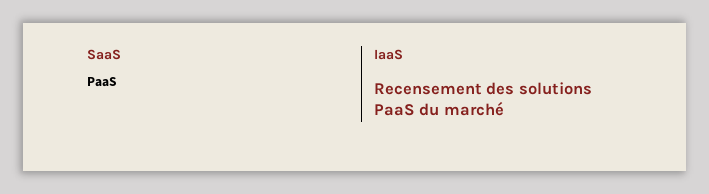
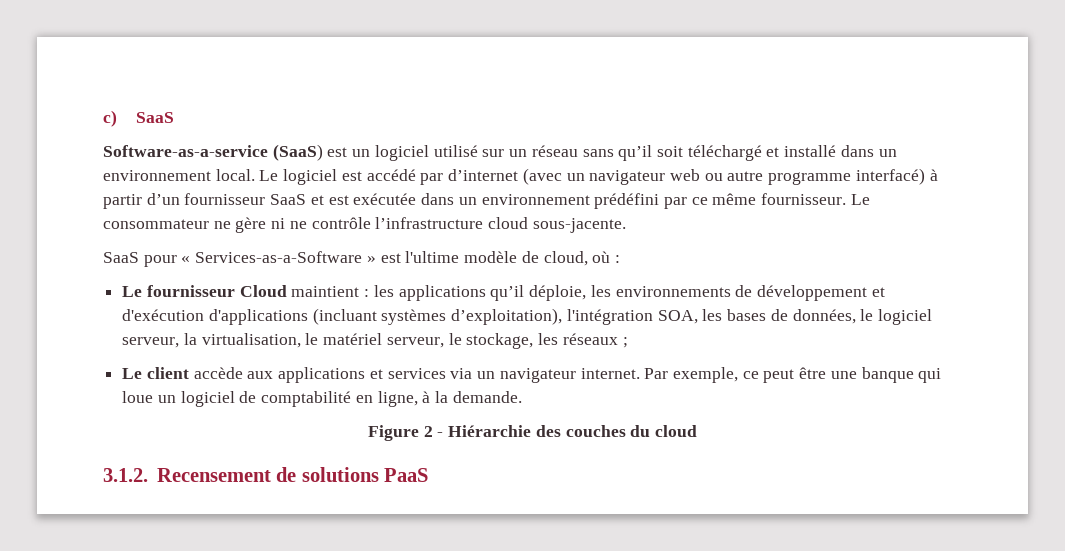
- SaaS
- PaaS
- IaaS
- Recensement des solutions PaaS du marché
+ c) SaaS
+ Software-as-a-service (SaaS) est un logiciel utilisé sur un réseau sans qu’il soit téléchargé et installé dans un environnement local. Le logiciel est accédé par d’internet (avec un navigateur web ou autre programme interfacé) à partir d’un fournisseur SaaS et est exécutée dans un environnement prédéfini par ce même fournisseur. Le consommateur ne gère ni ne contrôle l’infrastructure cloud sous-jacente.
+ SaaS pour « Services-as-a-Software » est l'ultime modèle de cloud, où :
+ Le fournisseur Cloud maintient : les applications qu’il déploie, les environnements de développement et d'exécution d'applications (incluant systèmes d’exploitation), l'intégration SOA, les bases de données, le logiciel serveur, la virtualisation, le matériel serveur, le stockage, les réseaux ;
+ Le client accède aux applications et services via un navigateur internet. Par exemple, ce peut être une banque qui loue un logiciel de comptabilité en ligne, à la demande.
+ Figure 2 - Hiérarchie des couches du cloud
+ 3.1.2. Recensement de solutions PaaS

